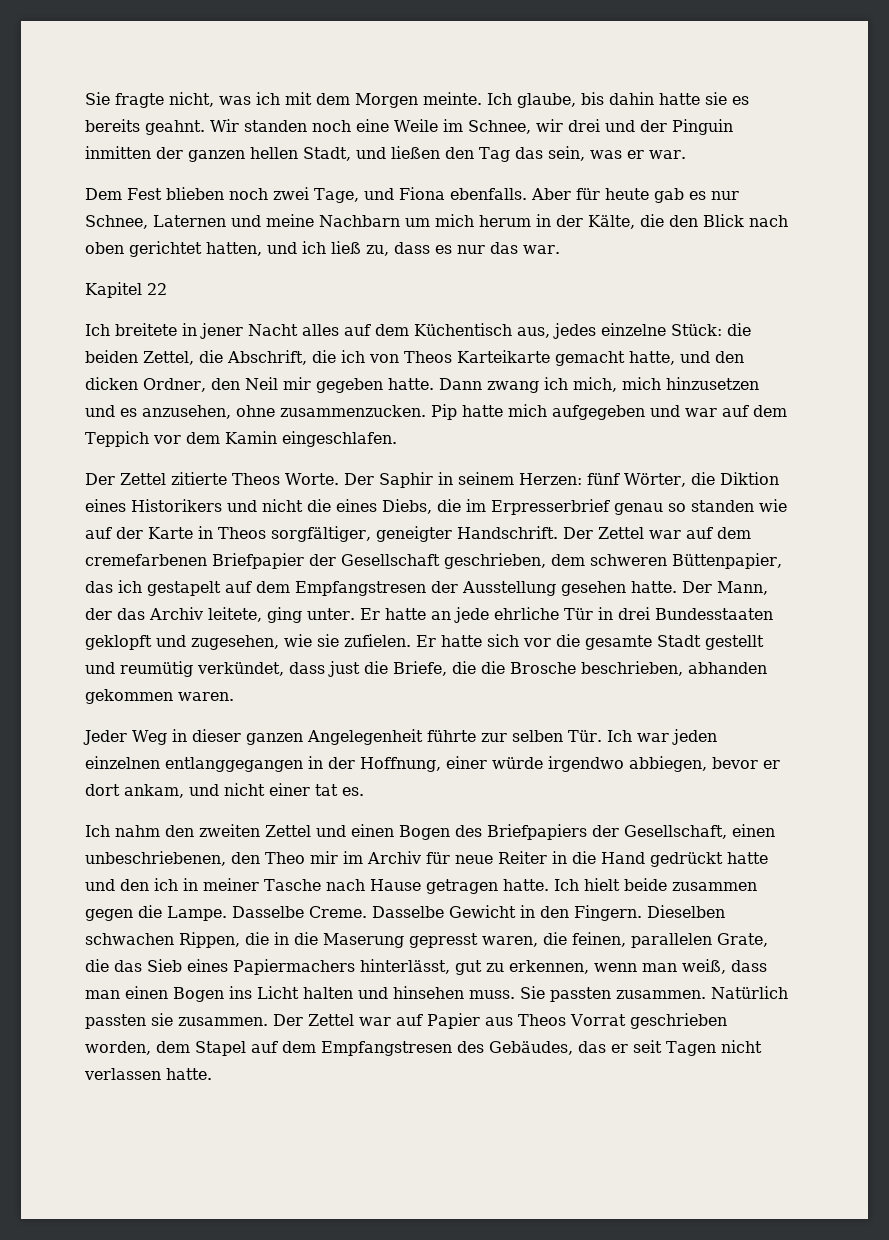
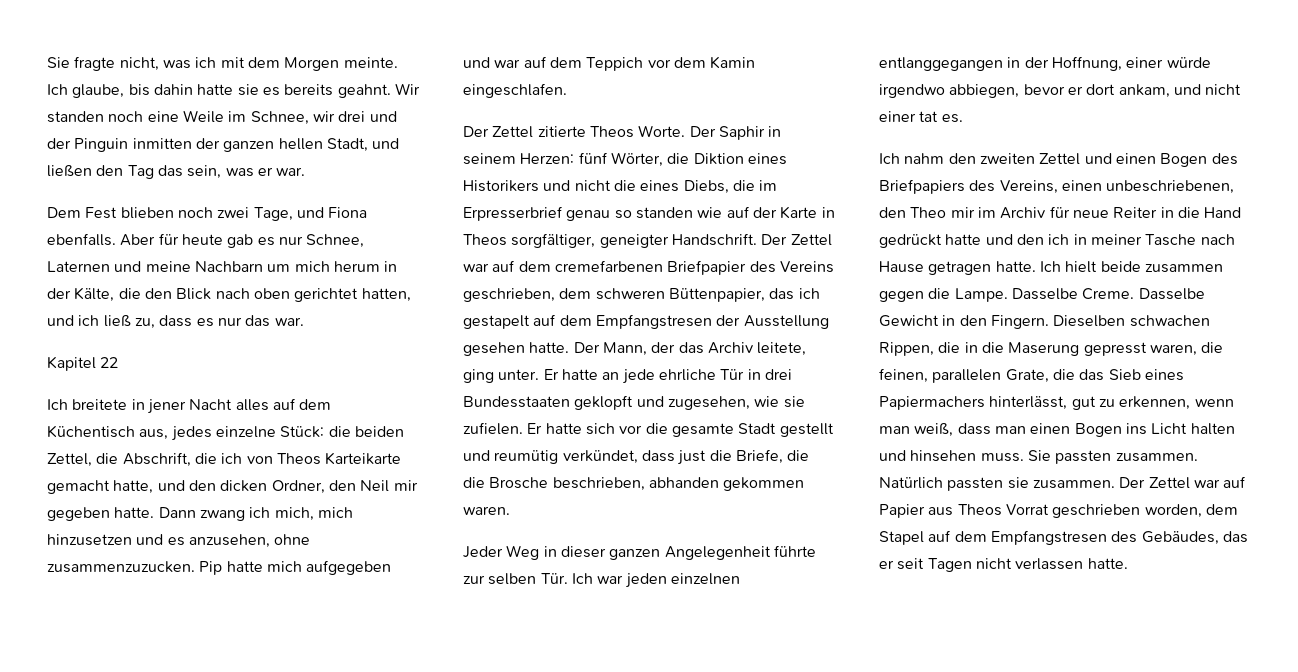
- Dann zwang ich mich, mich hinzusetzen und es anzusehen, ohne zusammenzucken.
+ Dann zwang ich mich, mich hinzusetzen und es anzusehen, ohne zusammenzuzucken.
- Der Zettel war auf dem cremefarbenen Briefpapier der Gesellschaft geschrieben, dem schweren Büttenpapier, das ich gestapelt auf dem Empfangstresen der Ausstellung gesehen hatte.
+ Der Zettel war auf dem cremefarbenen Briefpapier des Vereins geschrieben, dem schweren Büttenpapier, das ich gestapelt auf dem Empfangstresen der Ausstellung gesehen hatte.
- Ich nahm den zweiten Zettel und einen Bogen des Briefpapiers der Gesellschaft, einen unbeschriebenen, den Theo mir im Archiv für neue Reiter in die Hand gedrückt hatte und den ich in meiner Tasche nach Hause getragen hatte.
+ Ich nahm den zweiten Zettel und einen Bogen des Briefpapiers des Vereins, einen unbeschriebenen, den Theo mir im Archiv für neue Reiter in die Hand gedrückt hatte und den ich in meiner Tasche nach Hause getragen hatte.

